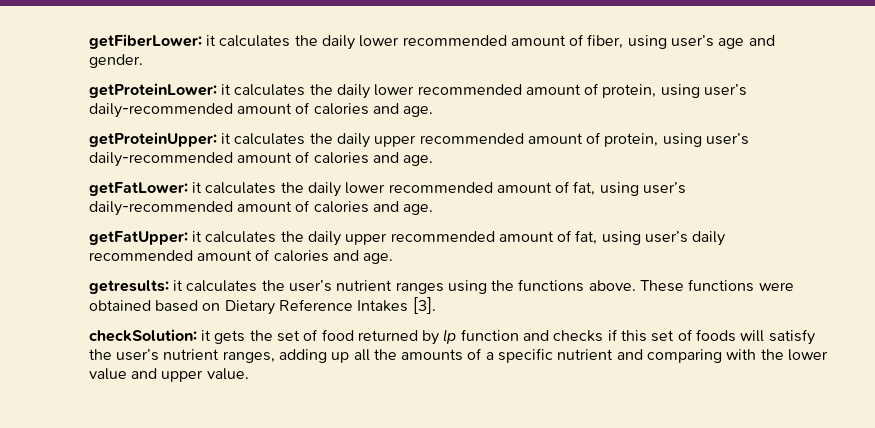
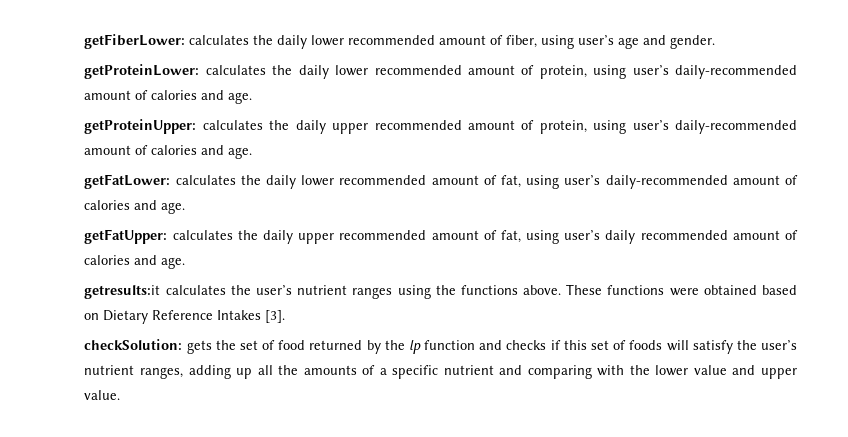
- getFiberLower: it calculates the daily lower recommended amount of fiber, using user’s age and gender.
+ getFiberLower: calculates the daily lower recommended amount of fiber, using user’s age and gender.
- getProteinLower: it calculates the daily lower recommended amount of protein, using user’s daily-recommended amount of calories and age.
+ getProteinLower: calculates the daily lower recommended amount of protein, using user’s daily-recommended amount of calories and age.
- getProteinUpper: it calculates the daily upper recommended amount of protein, using user’s daily-recommended amount of calories and age.
+ getProteinUpper: calculates the daily upper recommended amount of protein, using user’s daily-recommended amount of calories and age.
- getFatLower: it calculates the daily lower recommended amount of fat, using user’s daily-recommended amount of calories and age.
+ getFatLower: calculates the daily lower recommended amount of fat, using user’s daily-recommended amount of calories and age.
- getFatUpper: it calculates the daily upper recommended amount of fat, using user’s daily recommended amount of calories and age.
+ getFatUpper: calculates the daily upper recommended amount of fat, using user’s daily recommended amount of calories and age.
- getresults: it calculates the user’s nutrient ranges using the functions above.
+ getresults:it calculates the user’s nutrient ranges using the functions above.
- checkSolution: it gets the set of food returned by lp function and checks if this set of foods will satisfy the user’s nutrient ranges, adding up all the amounts of a specific nutrient and comparing with the lower value and upper value.
+ checkSolution: gets the set of food returned by the lp function and checks if this set of foods will satisfy the user’s nutrient ranges, adding up all the amounts of a specific nutrient and comparing with the lower value and upper value.

